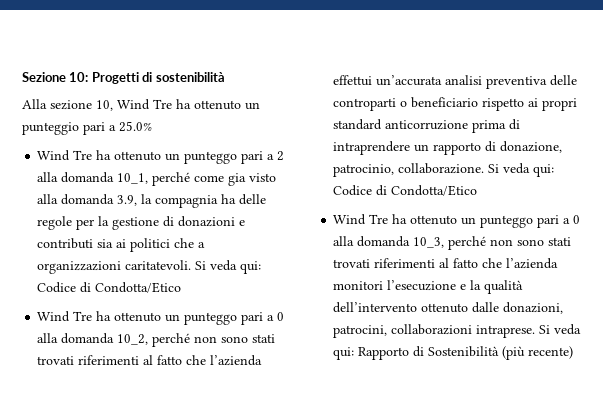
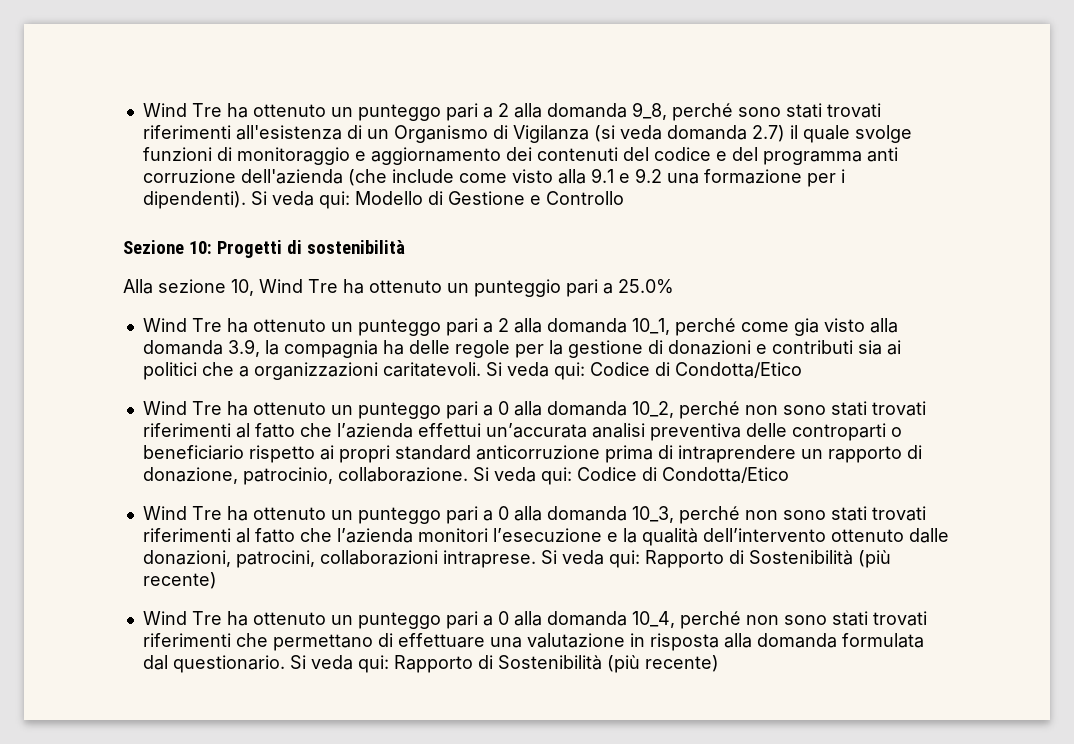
+ Wind Tre ha ottenuto un punteggo pari a 2 alla domanda 9_8, perché sono stati trovati riferimenti all'esistenza di un Organismo di Vigilanza (si veda domanda 2.7) il quale svolge funzioni di monitoraggio e aggiornamento dei contenuti del codice e del programma anti corruzione dell'azienda (che include come visto alla 9.1 e 9.2 una formazione per i dipendenti). Si veda qui: Modello di Gestione e Controllo
+ Wind Tre ha ottenuto un punteggo pari a 0 alla domanda 10_4, perché non sono stati trovati riferimenti che permettano di effettuare una valutazione in risposta alla domanda formulata dal questionario. Si veda qui: Rapporto di Sostenibilità (più recente)

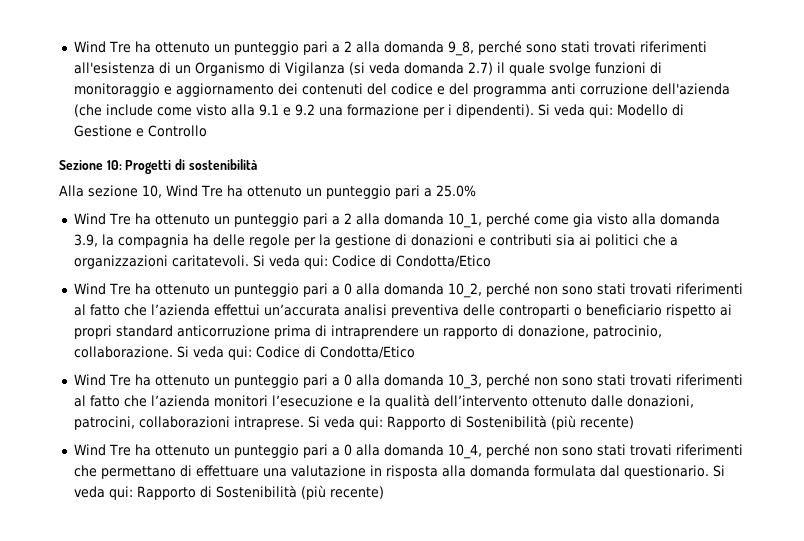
- Wind Tre ha ottenuto un punteggo pari a 2 alla domanda 9_8, perché sono stati trovati riferimenti all'esistenza di un Organismo di Vigilanza (si veda domanda 2.7) il quale svolge funzioni di monitoraggio e aggiornamento dei contenuti del codice e del programma anti corruzione dell'azienda (che include come visto alla 9.1 e 9.2 una formazione per i dipendenti).
+ Wind Tre ha ottenuto un punteggio pari a 2 alla domanda 9_8, perché sono stati trovati riferimenti all'esistenza di un Organismo di Vigilanza (si veda domanda 2.7) il quale svolge funzioni di monitoraggio e aggiornamento dei contenuti del codice e del programma anti corruzione dell'azienda (che include come visto alla 9.1 e 9.2 una formazione per i dipendenti).
- Wind Tre ha ottenuto un punteggo pari a 2 alla domanda 10_1, perché come gia visto alla domanda 3.9, la compagnia ha delle regole per la gestione di donazioni e contributi sia ai politici che a organizzazioni caritatevoli.
+ Wind Tre ha ottenuto un punteggio pari a 2 alla domanda 10_1, perché come gia visto alla domanda 3.9, la compagnia ha delle regole per la gestione di donazioni e contributi sia ai politici che a organizzazioni caritatevoli.
- Wind Tre ha ottenuto un punteggo pari a 0 alla domanda 10_2, perché non sono stati trovati riferimenti al fatto che l’azienda effettui un’accurata analisi preventiva delle controparti o beneficiario rispetto ai propri standard anticorruzione prima di intraprendere un rapporto di donazione, patrocinio, collaborazione.
+ Wind Tre ha ottenuto un punteggio pari a 0 alla domanda 10_2, perché non sono stati trovati riferimenti al fatto che l’azienda effettui un’accurata analisi preventiva delle controparti o beneficiario rispetto ai propri standard anticorruzione prima di intraprendere un rapporto di donazione, patrocinio, collaborazione.
- Wind Tre ha ottenuto un punteggo pari a 0 alla domanda 10_3, perché non sono stati trovati riferimenti al fatto che l’azienda monitori l’esecuzione e la qualità dell’intervento ottenuto dalle donazioni, patrocini, collaborazioni intraprese.
+ Wind Tre ha ottenuto un punteggio pari a 0 alla domanda 10_3, perché non sono stati trovati riferimenti al fatto che l’azienda monitori l’esecuzione e la qualità dell’intervento ottenuto dalle donazioni, patrocini, collaborazioni intraprese.
- Wind Tre ha ottenuto un punteggo pari a 0 alla domanda 10_4, perché non sono stati trovati riferimenti che permettano di effettuare una valutazione in risposta alla domanda formulata dal questionario.
+ Wind Tre ha ottenuto un punteggio pari a 0 alla domanda 10_4, perché non sono stati trovati riferimenti che permettano di effettuare una valutazione in risposta alla domanda formulata dal questionario.

